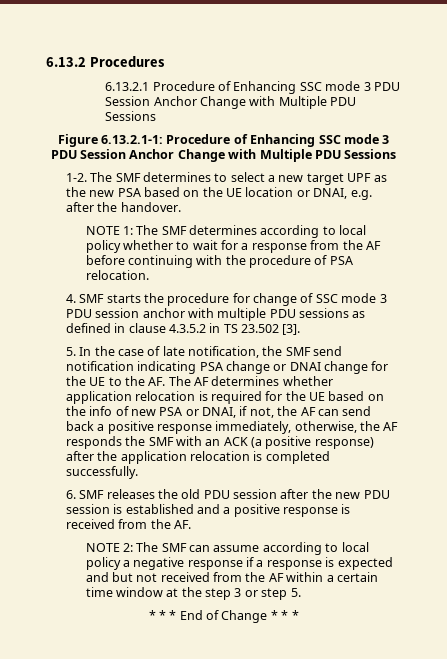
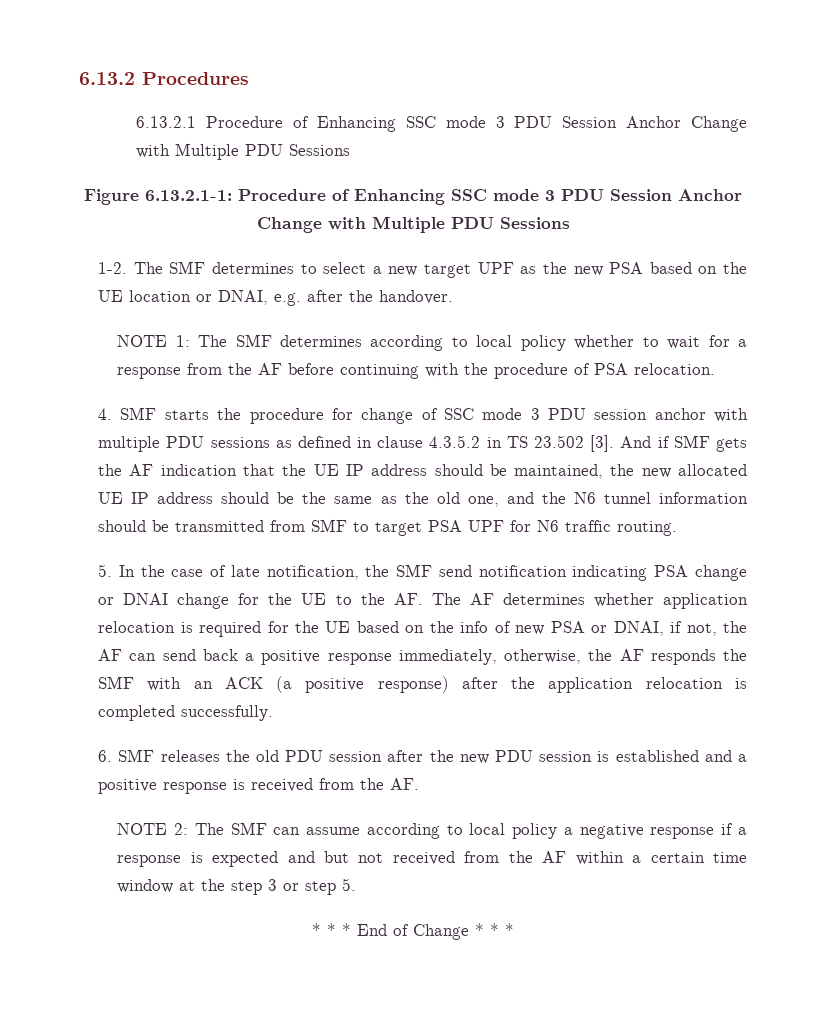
+ And if SMF gets the AF indication that the UE IP address should be maintained, the new allocated UE IP address should be the same as the old one, and the N6 tunnel information should be transmitted from SMF to target PSA UPF for N6 traffic routing.

